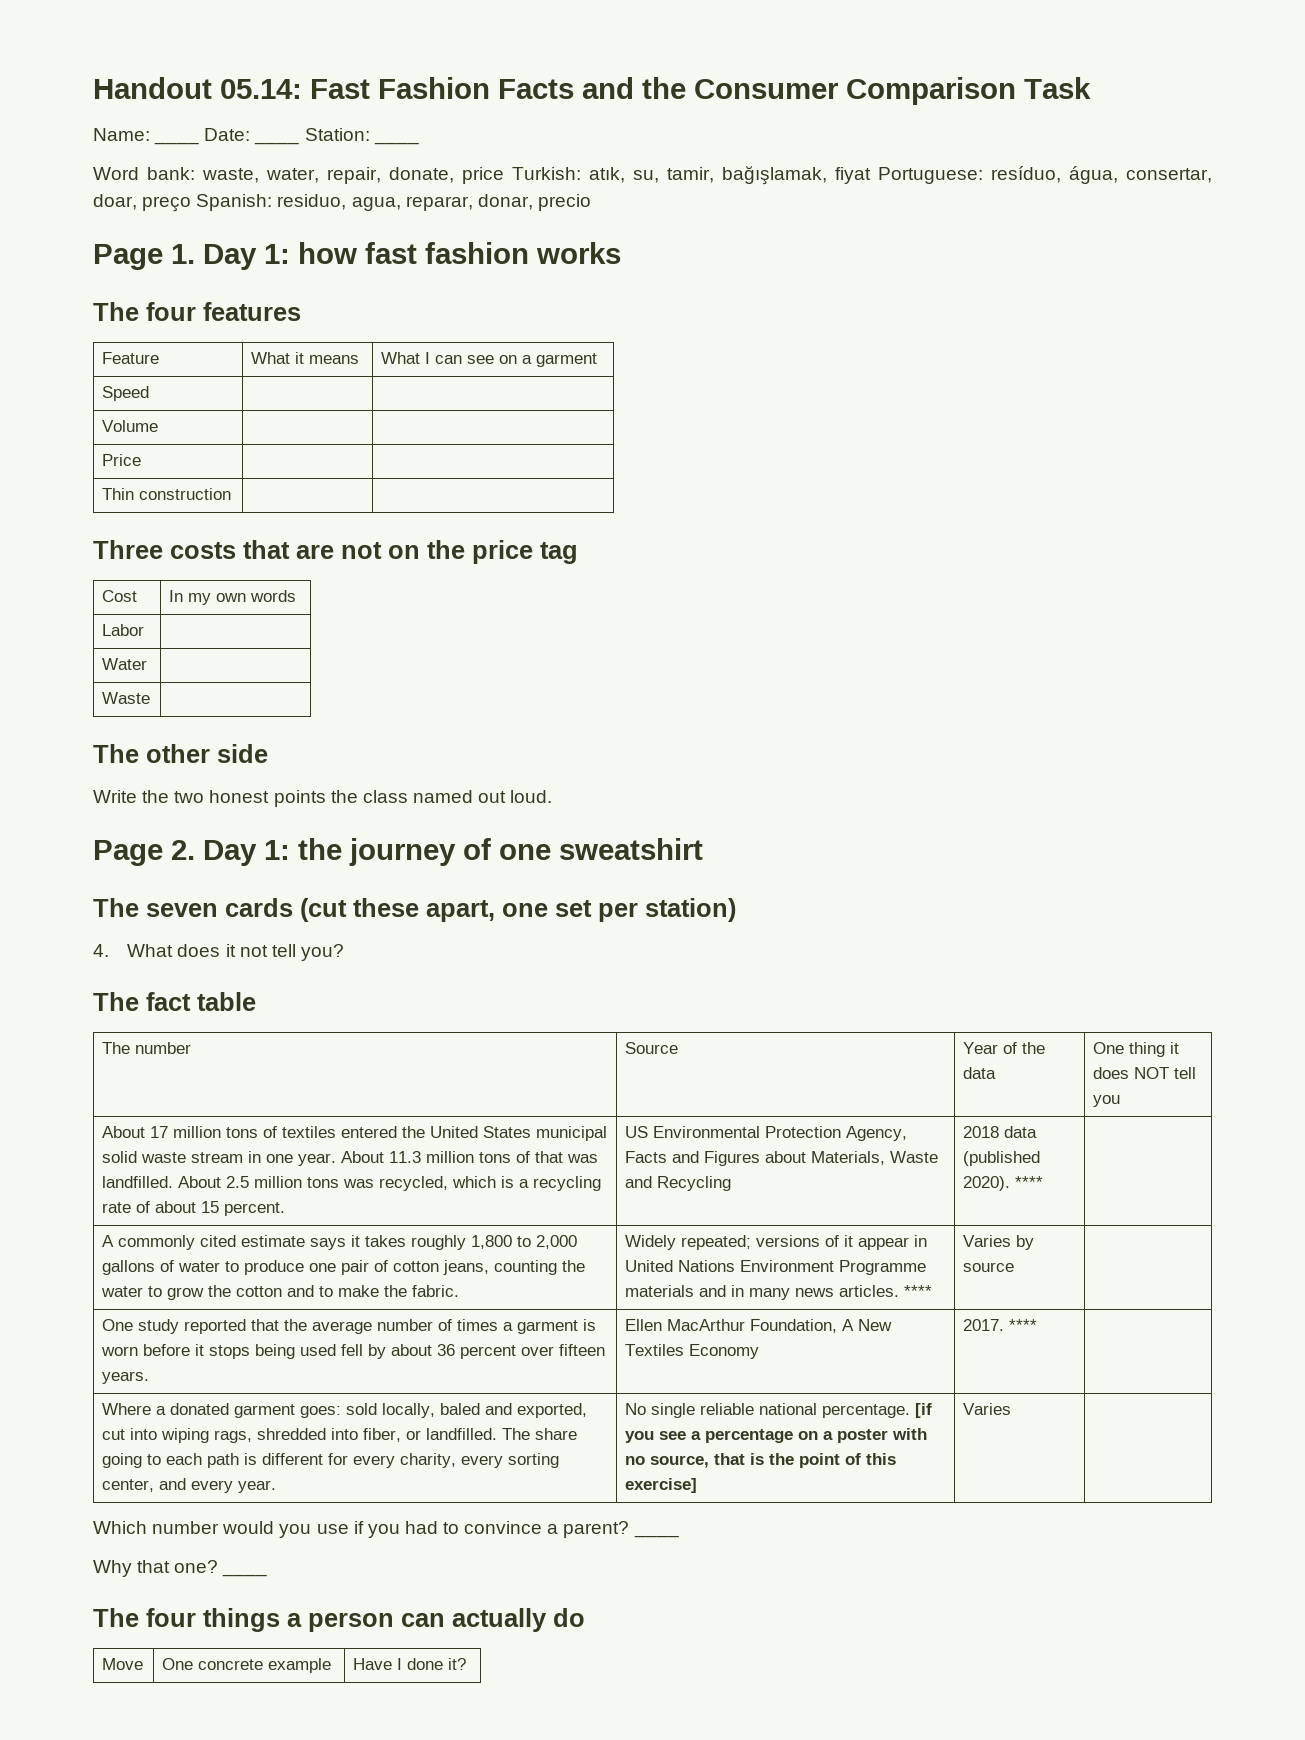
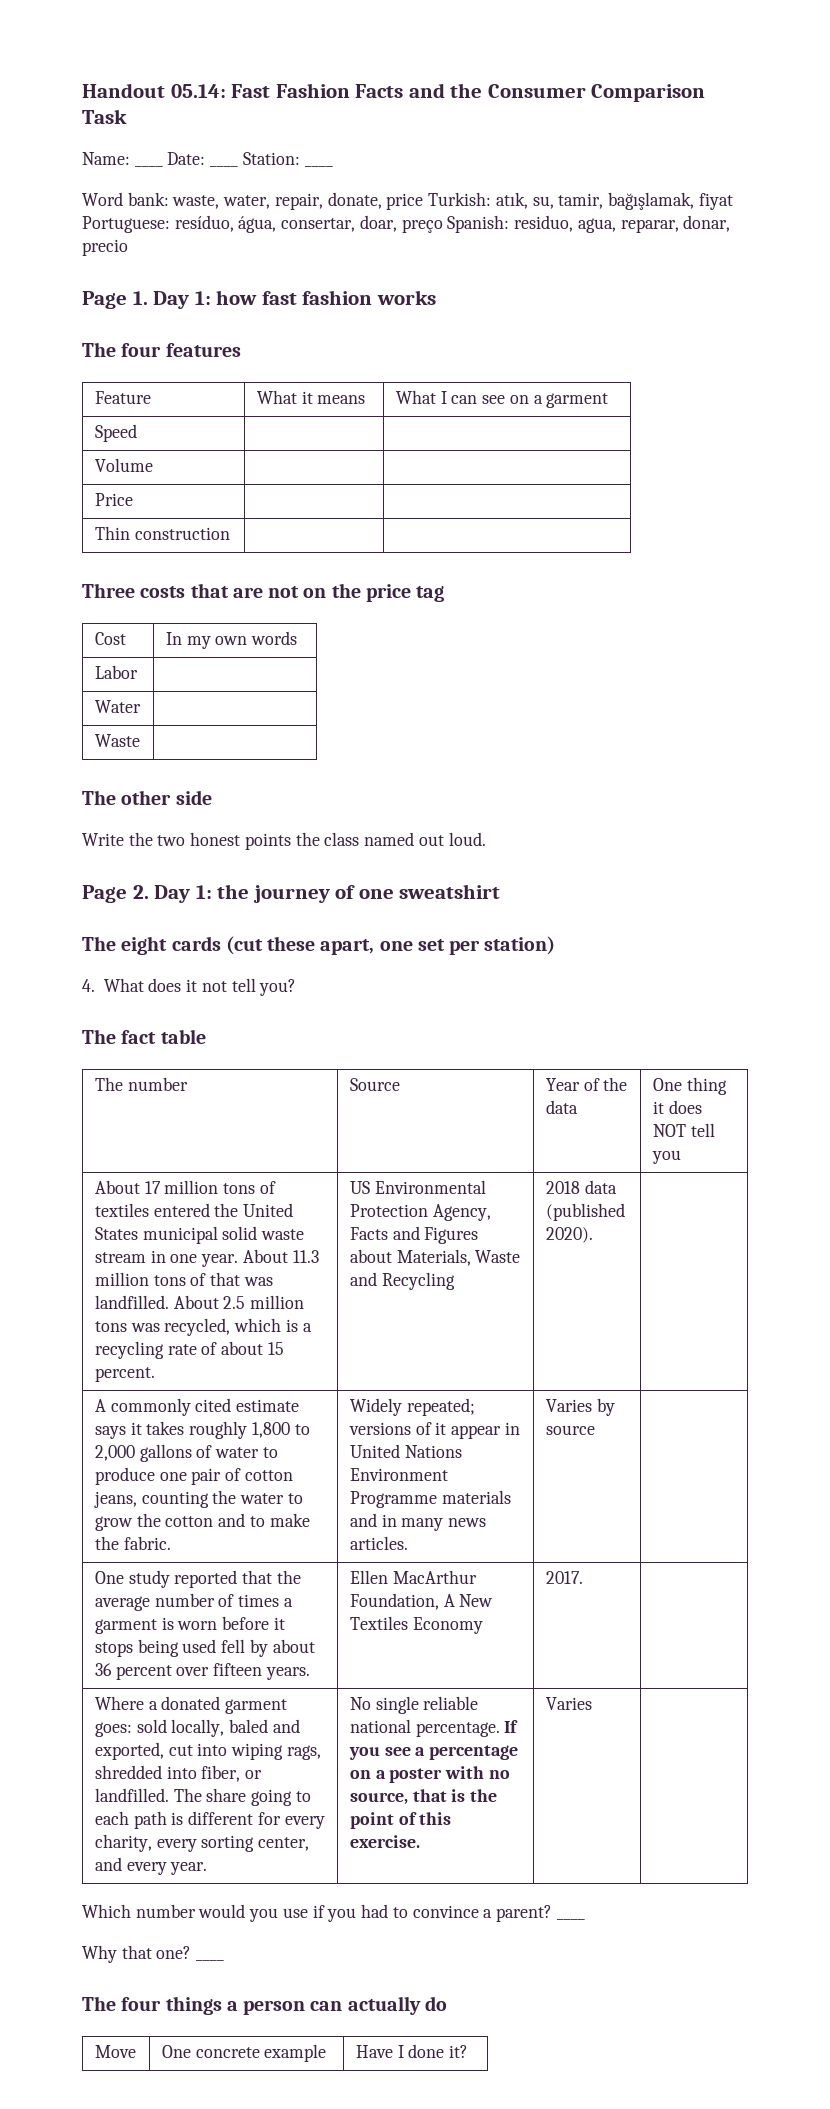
- The seven cards (cut these apart, one set per station)
+ The eight cards (cut these apart, one set per station)
- 2018 data (published 2020). ****
+ 2018 data (published 2020).
- Widely repeated; versions of it appear in United Nations Environment Programme materials and in many news articles. ****
+ Widely repeated; versions of it appear in United Nations Environment Programme materials and in many news articles.
- One study reported that the average number of times a garment is worn before it stops being used fell by about 36 percent over fifteen years. | Ellen MacArthur Foundation, A New Textiles Economy | 2017. **** |
+ One study reported that the average number of times a garment is worn before it stops being used fell by about 36 percent over fifteen years. | Ellen MacArthur Foundation, A New Textiles Economy | 2017. |
- [if you see a percentage on a poster with no source, that is the point of this exercise]
+ If you see a percentage on a poster with no source, that is the point of this exercise.

